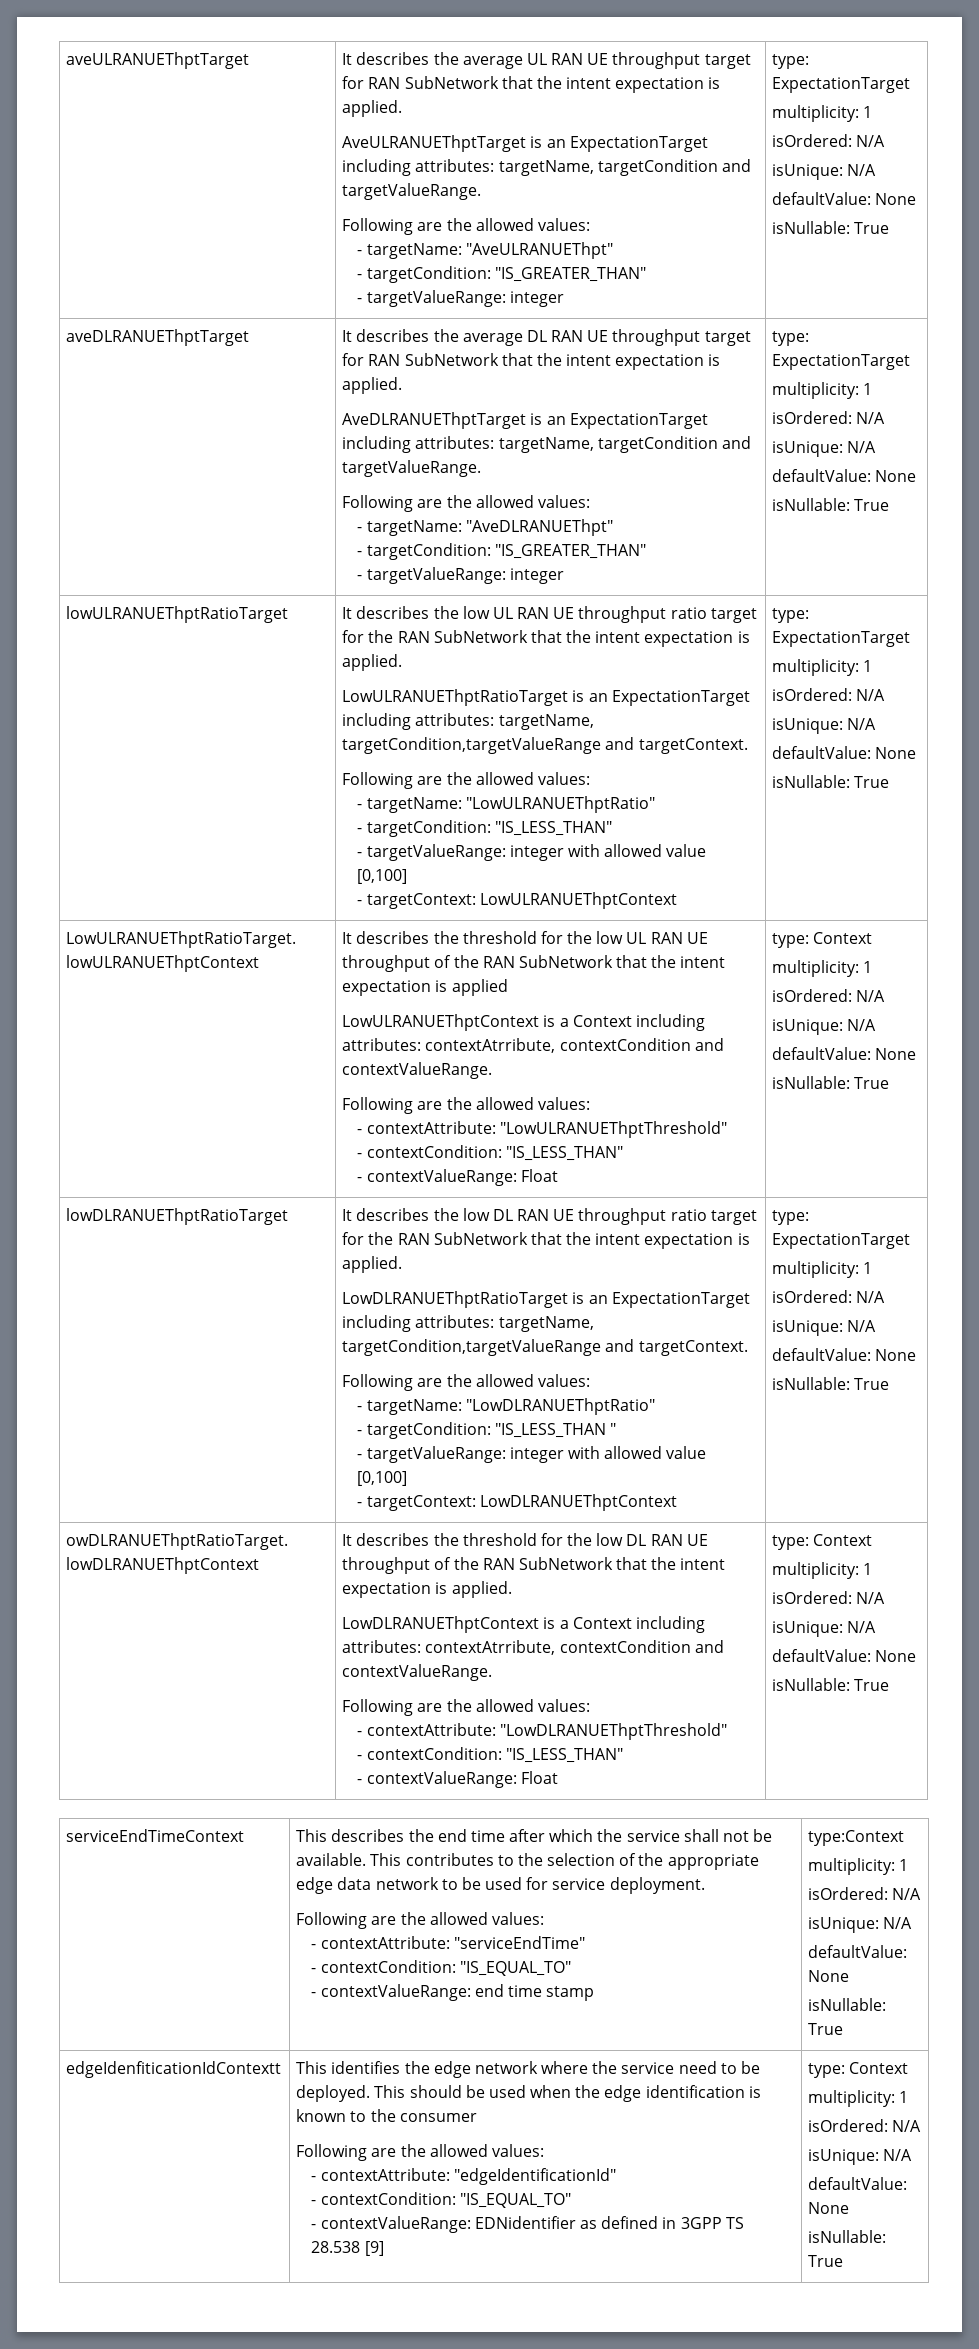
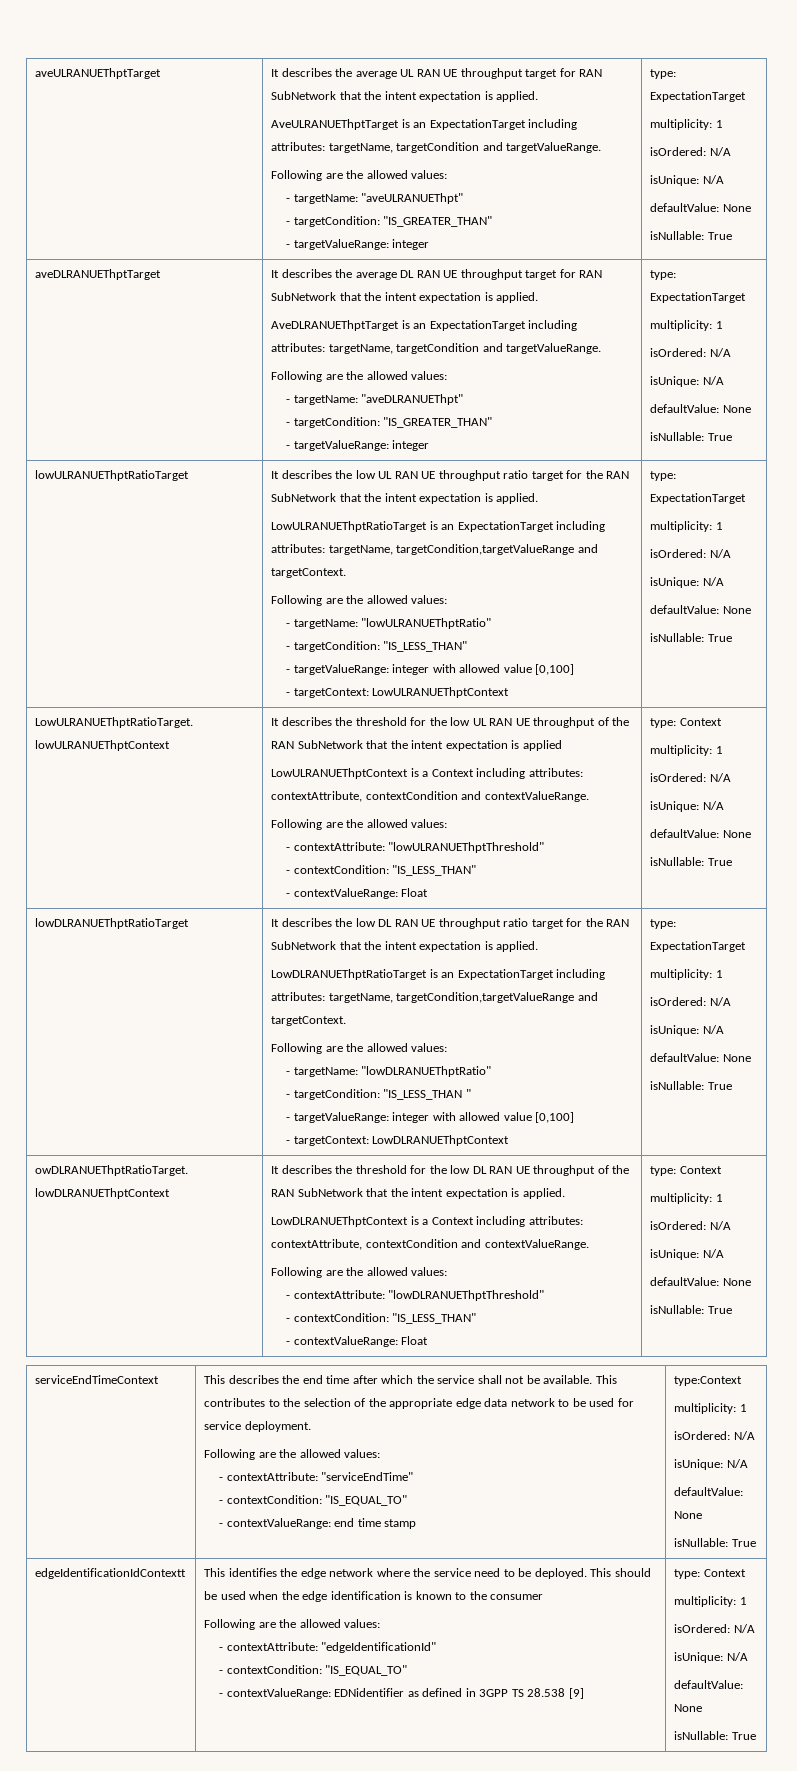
- - targetName: "AveULRANUEThpt"
+ - targetName: "aveULRANUEThpt"
- - targetName: "AveDLRANUEThpt"
+ - targetName: "aveDLRANUEThpt"
- - targetName: "LowULRANUEThptRatio"
+ - targetName: "lowULRANUEThptRatio"
- LowULRANUEThptContext is a Context including attributes: contextAtrribute, contextCondition and contextValueRange.
+ LowULRANUEThptContext is a Context including attributes: contextAttribute, contextCondition and contextValueRange.
- - contextAttribute: "LowULRANUEThptThreshold"
+ - contextAttribute: "lowULRANUEThptThreshold"
- - targetName: "LowDLRANUEThptRatio"
+ - targetName: "lowDLRANUEThptRatio"
- LowDLRANUEThptContext is a Context including attributes: contextAtrribute, contextCondition and contextValueRange.
+ LowDLRANUEThptContext is a Context including attributes: contextAttribute, contextCondition and contextValueRange.
- - contextAttribute: "LowDLRANUEThptThreshold"
+ - contextAttribute: "lowDLRANUEThptThreshold"
- edgeIdenfiticationIdContextt
+ edgeIdentificationIdContextt

